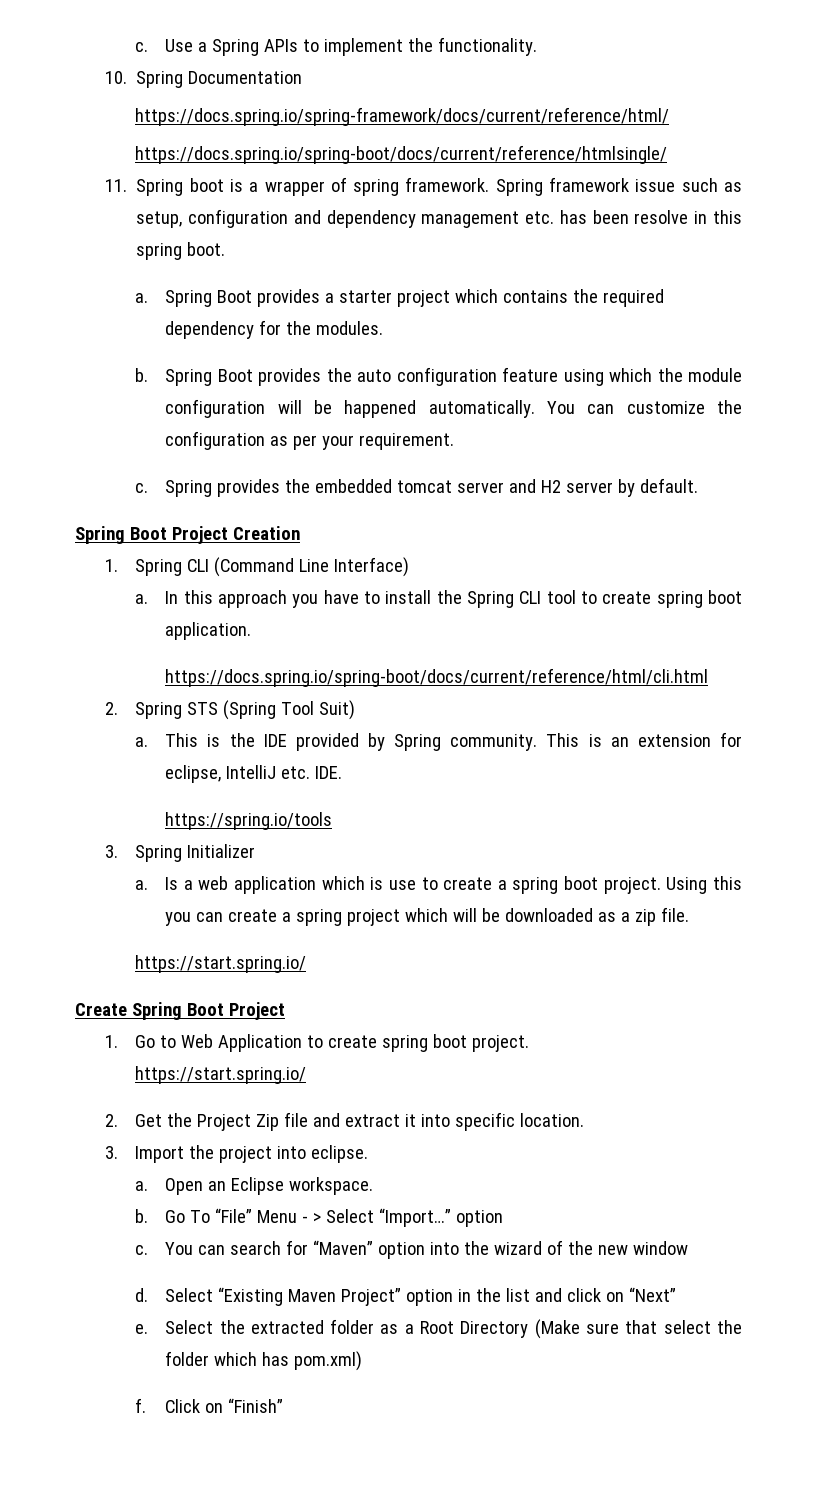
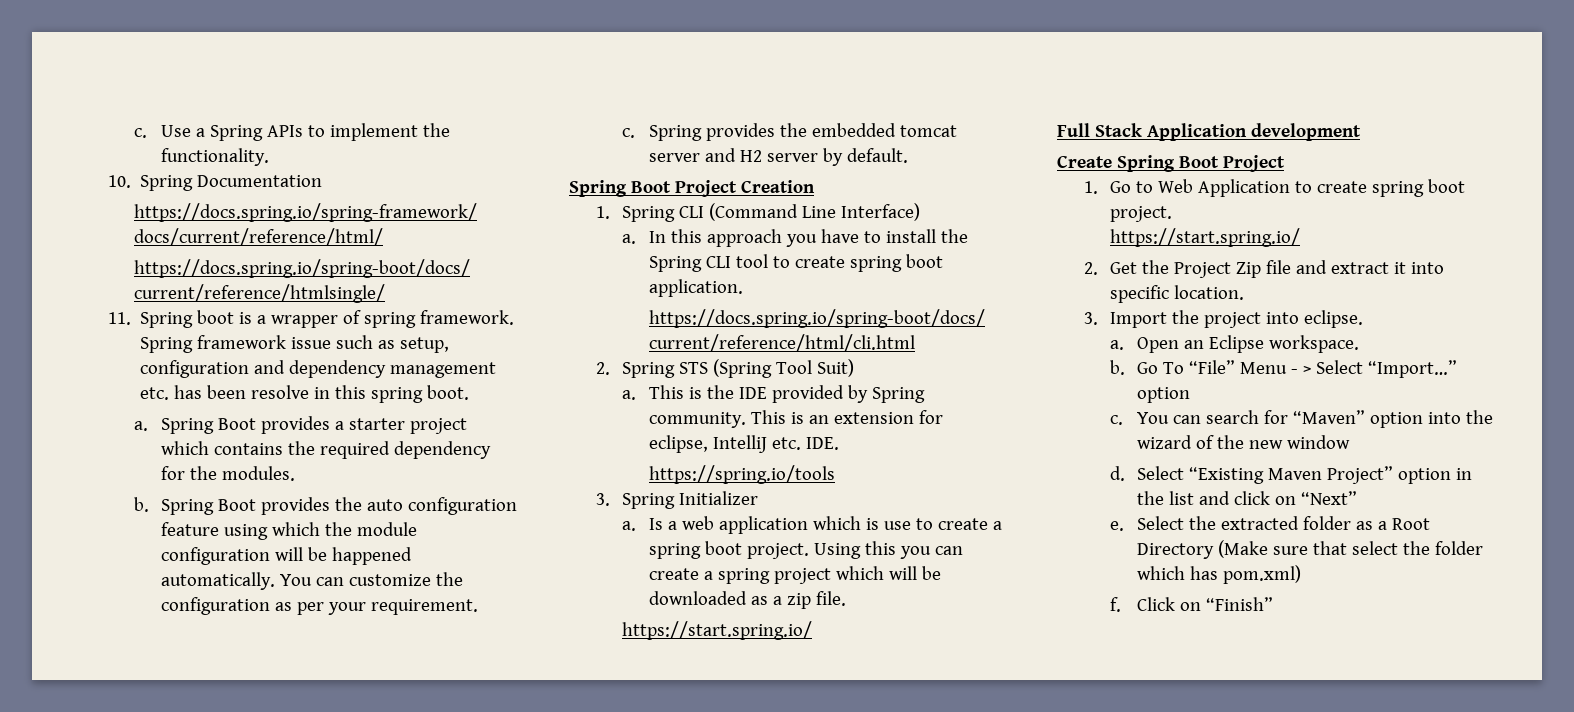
+ Full Stack Application development

